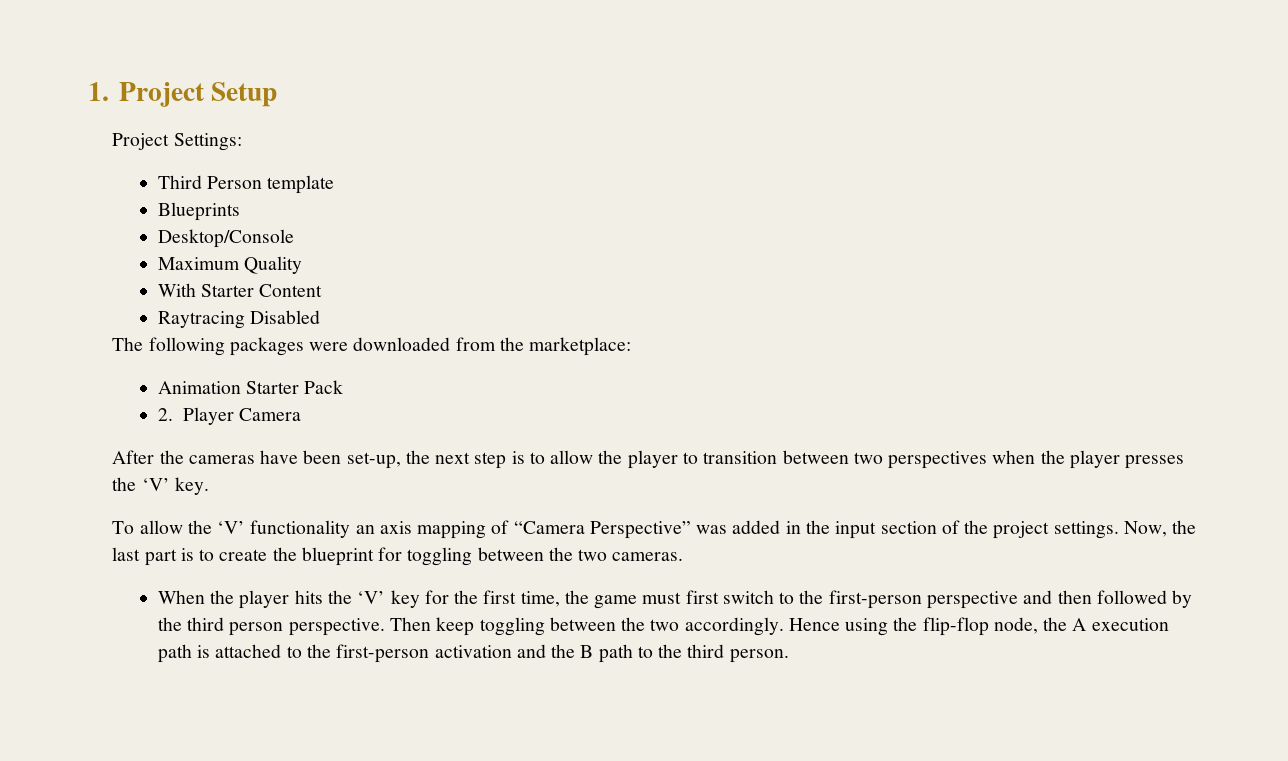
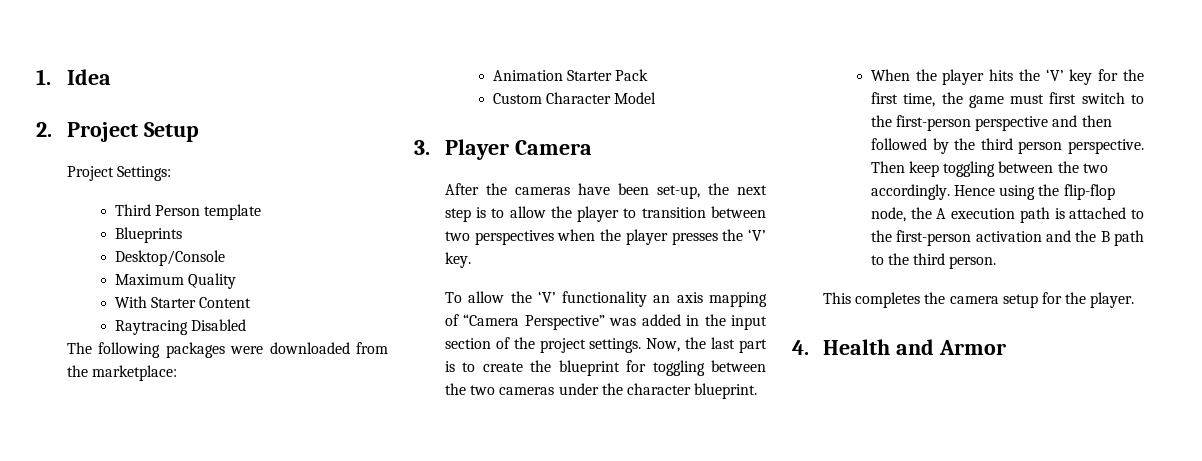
- 1. Project Setup
+ 1. Idea
+ 2. Project Setup
- 2. Player Camera
+ Custom Character Model
+ 3. Player Camera
- Now, the last part is to create the blueprint for toggling between the two cameras.
+ Now, the last part is to create the blueprint for toggling between the two cameras under the character blueprint.
+ This completes the camera setup for the player.
+ 4. Health and Armor

